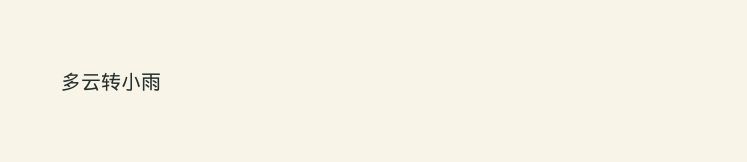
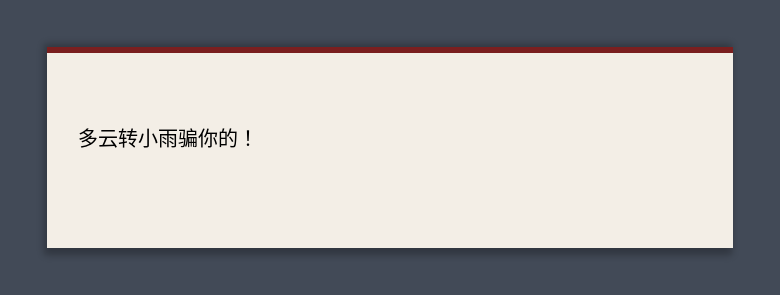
- 多云转小雨
+ 多云转小雨骗你的！

